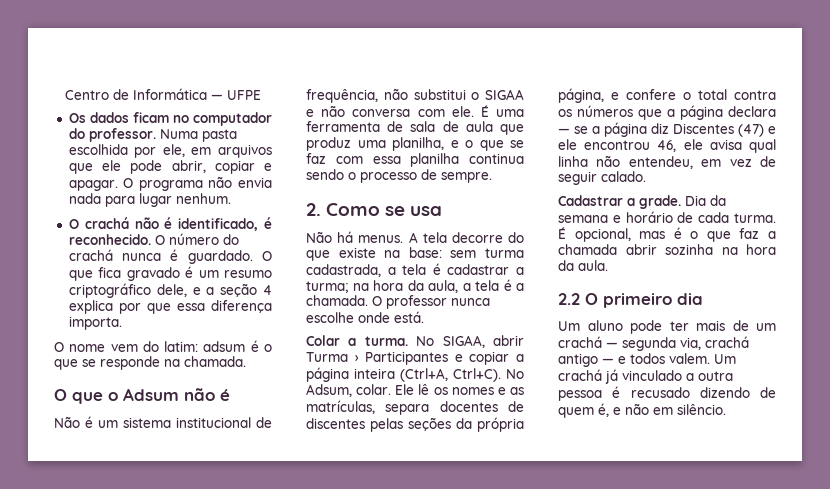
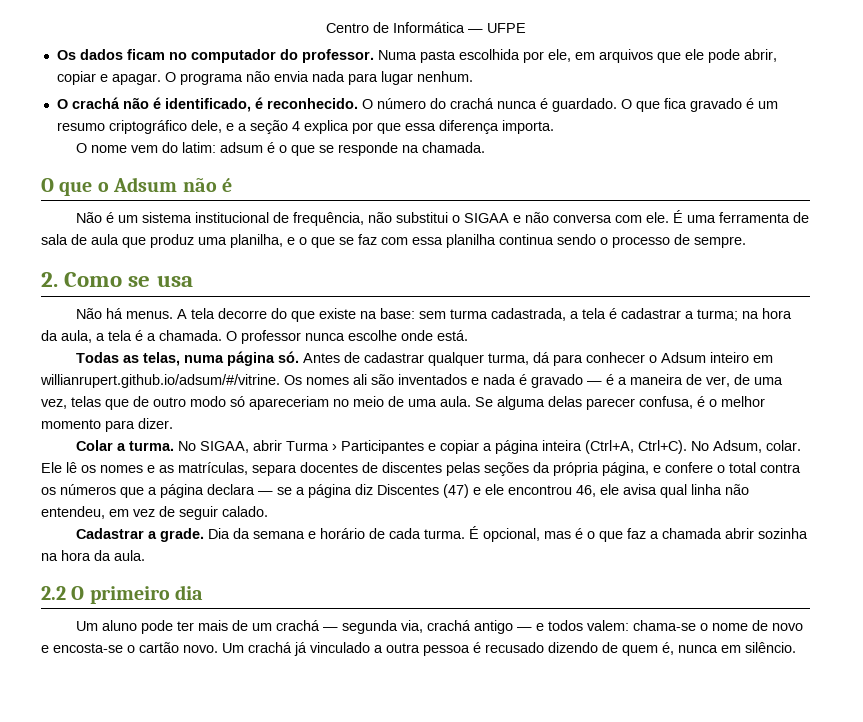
+ Todas as telas, numa página só. Antes de cadastrar qualquer turma, dá para conhecer o Adsum inteiro em willianrupert.github.io/adsum/#/vitrine. Os nomes ali são inventados e nada é gravado — é a maneira de ver, de uma vez, telas que de outro modo só apareceriam no meio de uma aula. Se alguma delas parecer confusa, é o melhor momento para dizer.
- Um aluno pode ter mais de um crachá — segunda via, crachá antigo — e todos valem.
+ Um aluno pode ter mais de um crachá — segunda via, crachá antigo — e todos valem: chama-se o nome de novo e encosta-se o cartão novo.
- Um crachá já vinculado a outra pessoa é recusado dizendo de quem é, e não em silêncio.
+ Um crachá já vinculado a outra pessoa é recusado dizendo de quem é, nunca em silêncio.

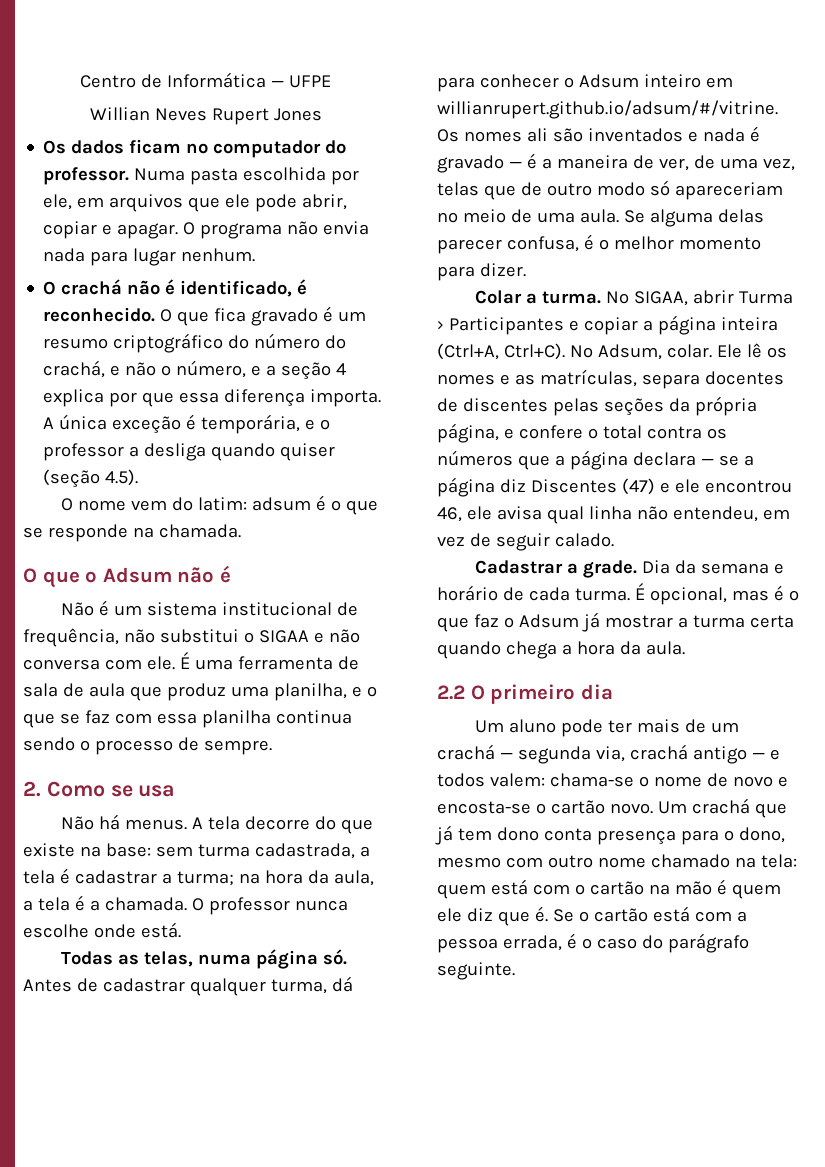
+ Willian Neves Rupert Jones
- O número do crachá nunca é guardado. O que fica gravado é um resumo criptográfico dele, e a seção 4 explica por que essa diferença importa.
+ O que fica gravado é um resumo criptográfico do número do crachá, e não o número, e a seção 4 explica por que essa diferença importa. A única exceção é temporária, e o professor a desliga quando quiser (seção 4.5).
- É opcional, mas é o que faz a chamada abrir sozinha na hora da aula.
+ É opcional, mas é o que faz o Adsum já mostrar a turma certa quando chega a hora da aula.
- Um crachá já vinculado a outra pessoa é recusado dizendo de quem é, nunca em silêncio.
+ Um crachá que já tem dono conta presença para o dono, mesmo com outro nome chamado na tela: quem está com o cartão na mão é quem ele diz que é. Se o cartão está com a pessoa errada, é o caso do parágrafo seguinte.

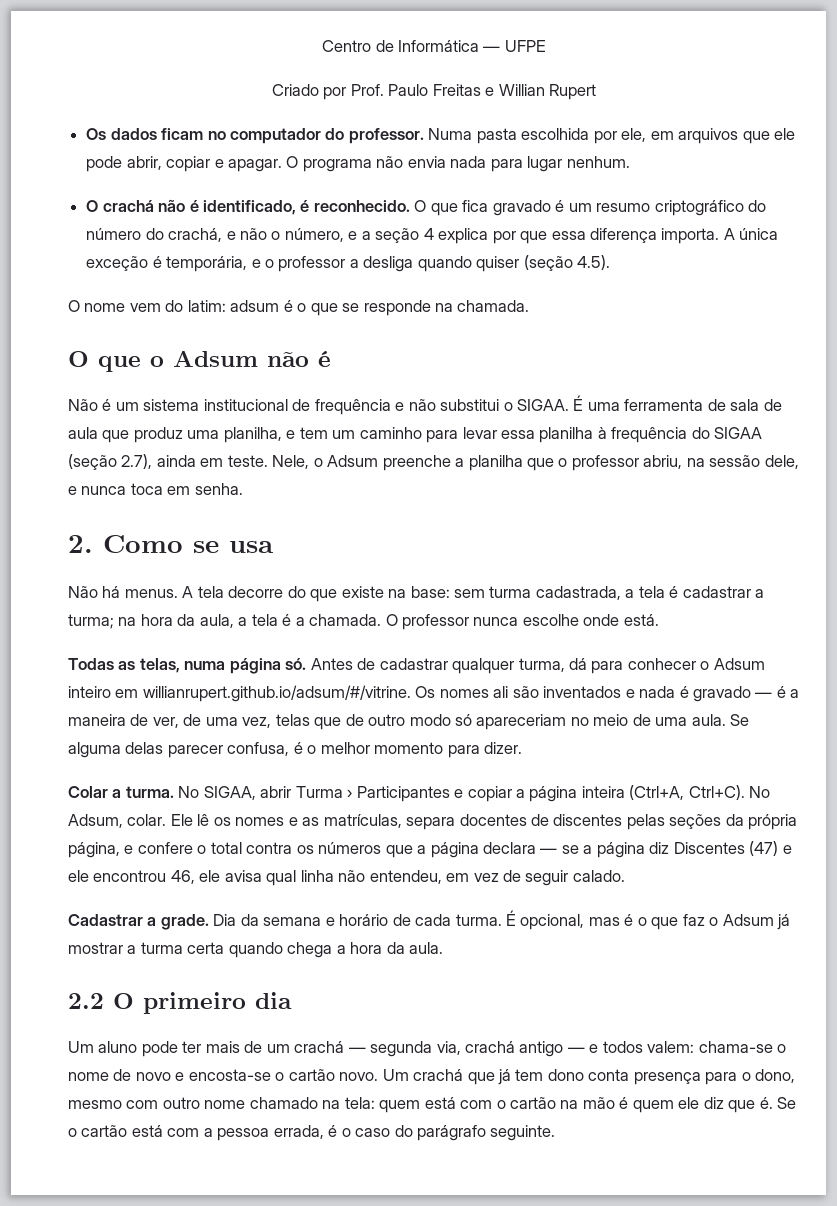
- Willian Neves Rupert Jones
+ Criado por Prof. Paulo Freitas e Willian Rupert
- Não é um sistema institucional de frequência, não substitui o SIGAA e não conversa com ele.
+ Não é um sistema institucional de frequência e não substitui o SIGAA.
- É uma ferramenta de sala de aula que produz uma planilha, e o que se faz com essa planilha continua sendo o processo de sempre.
+ É uma ferramenta de sala de aula que produz uma planilha, e tem um caminho para levar essa planilha à frequência do SIGAA (seção 2.7), ainda em teste. Nele, o Adsum preenche a planilha que o professor abriu, na sessão dele, e nunca toca em senha.

